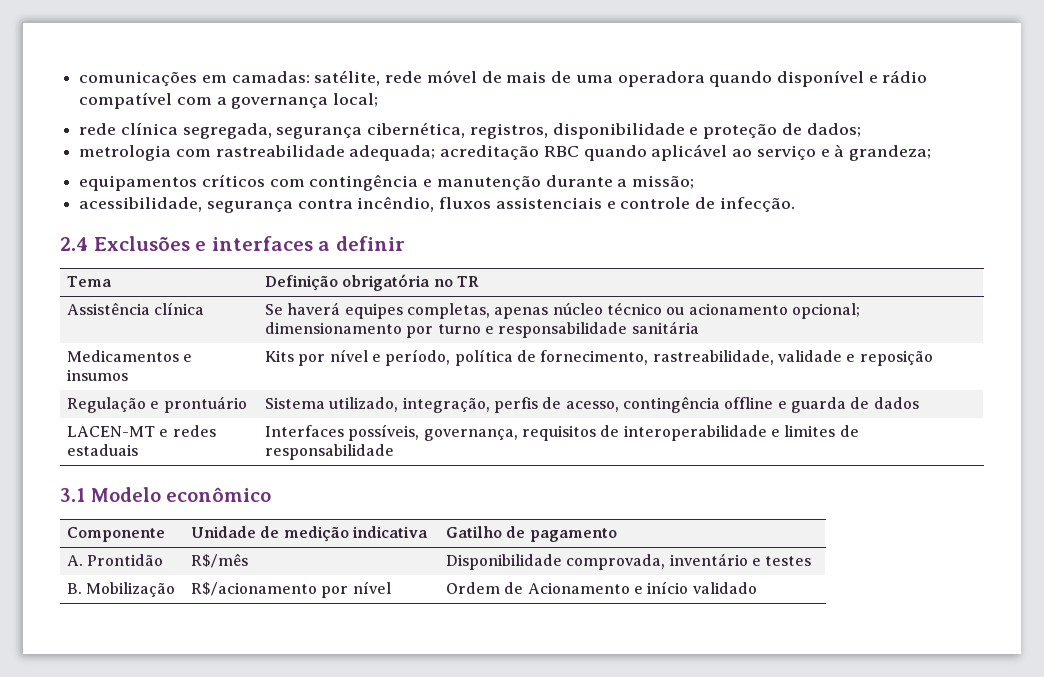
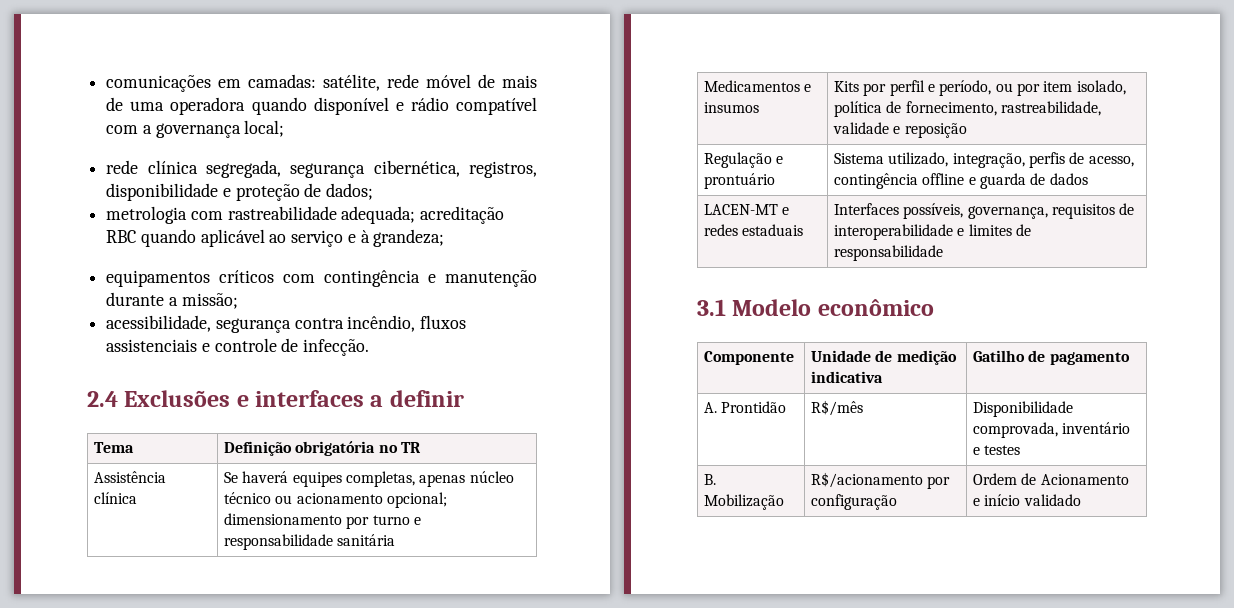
- Medicamentos e insumos | Kits por nível e período, política de fornecimento, rastreabilidade, validade e reposição
+ Medicamentos e insumos | Kits por perfil e período, ou por item isolado, política de fornecimento, rastreabilidade, validade e reposição
- B. Mobilização | R$/acionamento por nível | Ordem de Acionamento e início validado
+ B. Mobilização | R$/acionamento por configuração | Ordem de Acionamento e início validado

